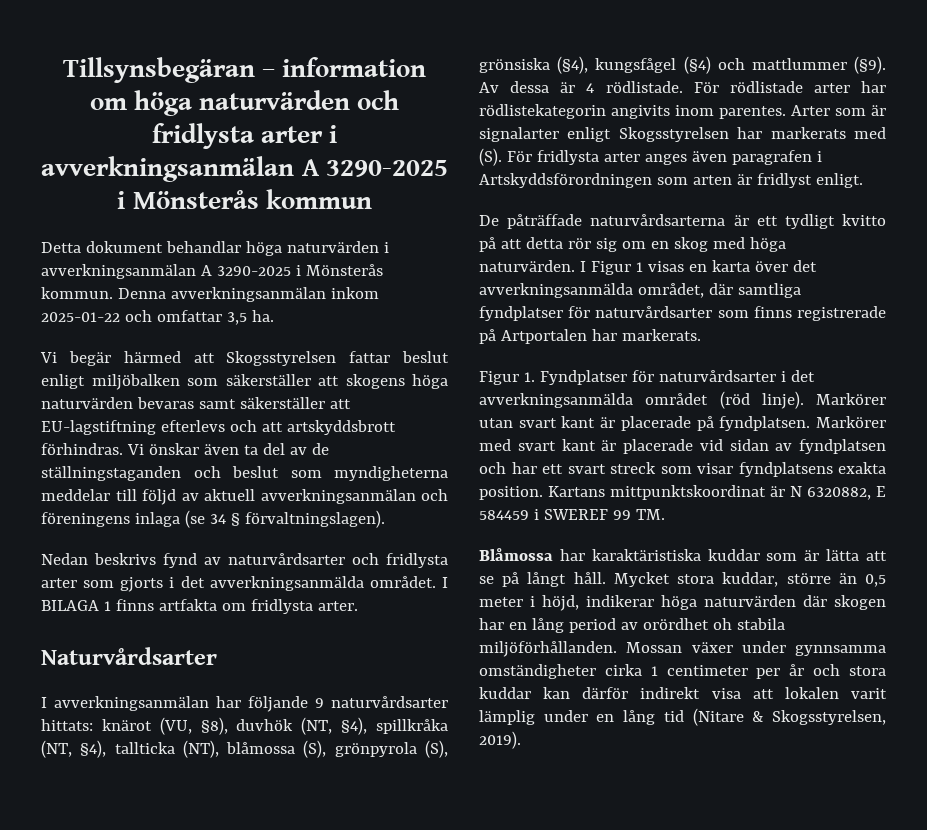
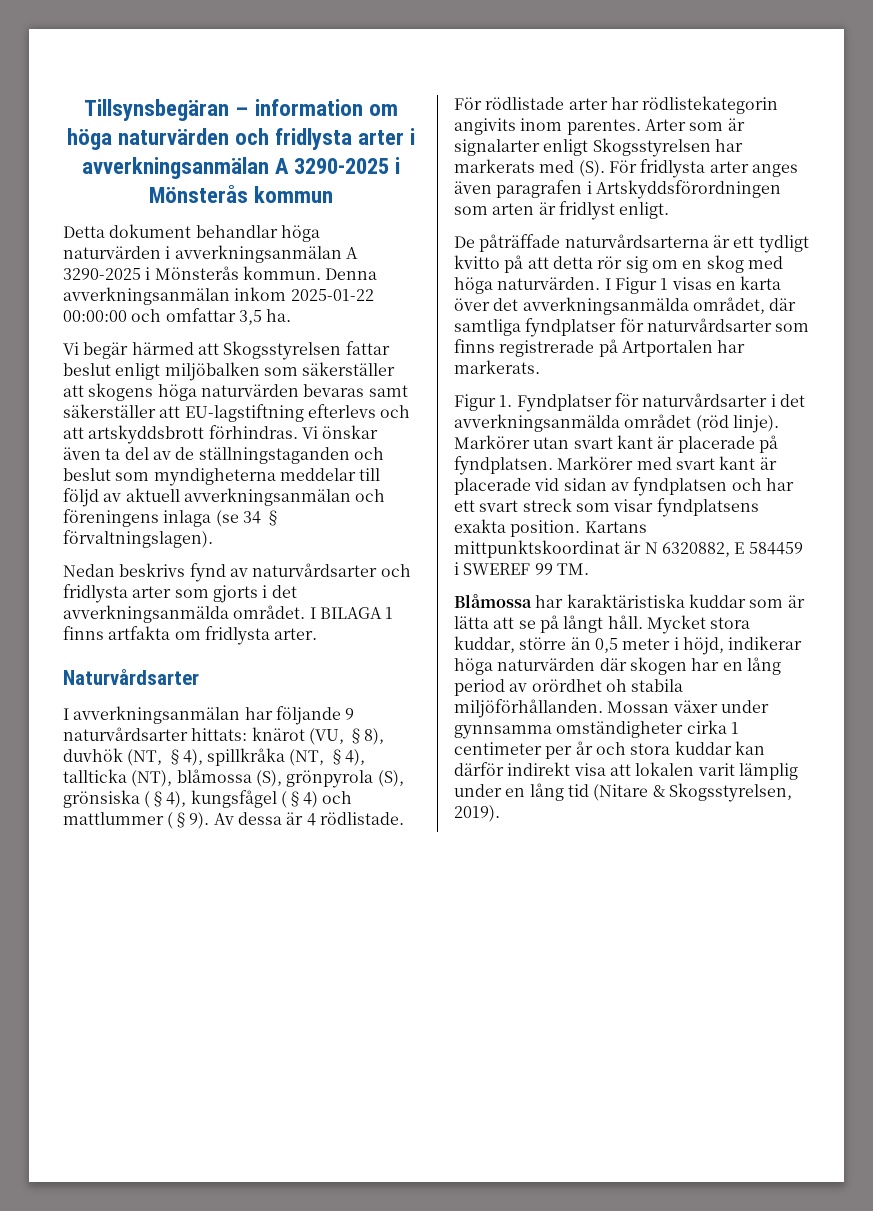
- Denna avverkningsanmälan inkom 2025-01-22 och omfattar 3,5 ha.
+ Denna avverkningsanmälan inkom 2025-01-22 00:00:00 och omfattar 3,5 ha.

